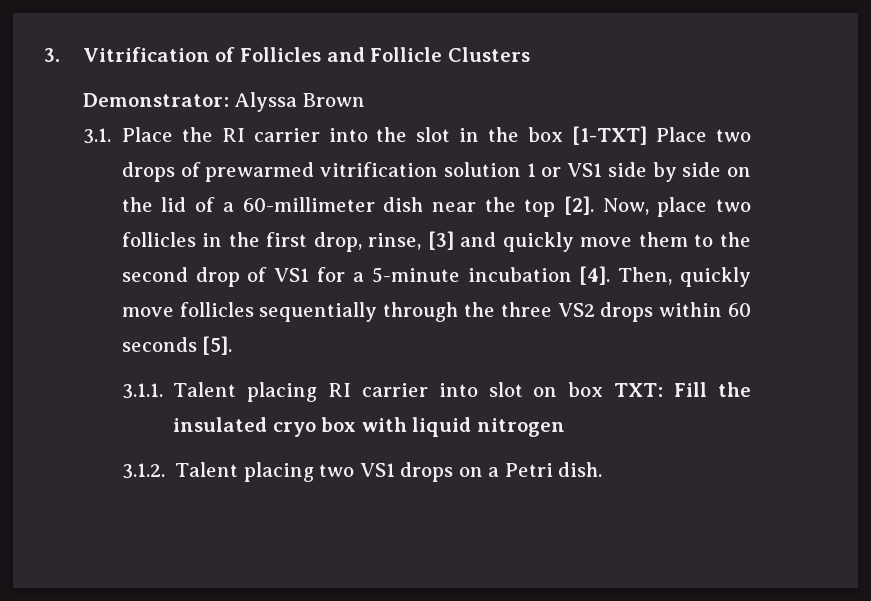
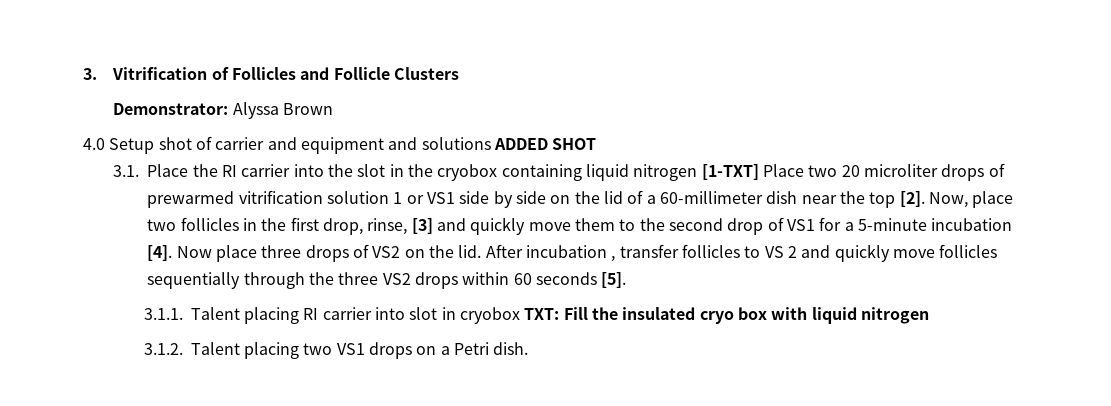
+ 4.0 Setup shot of carrier and equipment and solutions ADDED SHOT
- 3.1. Place the RI carrier into the slot in the box [1-TXT] Place two drops of prewarmed vitrification solution 1 or VS1 side by side on the lid of a 60-millimeter dish near the top [2].
+ 3.1. Place the RI carrier into the slot in the cryobox containing liquid nitrogen [1-TXT] Place two 20 microliter drops of prewarmed vitrification solution 1 or VS1 side by side on the lid of a 60-millimeter dish near the top [2].
- Then, quickly move follicles sequentially through the three VS2 drops within 60 seconds [5].
+ Now place three drops of VS2 on the lid. After incubation , transfer follicles to VS 2 and quickly move follicles sequentially through the three VS2 drops within 60 seconds [5].
- 3.1.1. Talent placing RI carrier into slot on box TXT: Fill the insulated cryo box with liquid nitrogen
+ 3.1.1. Talent placing RI carrier into slot in cryobox TXT: Fill the insulated cryo box with liquid nitrogen

